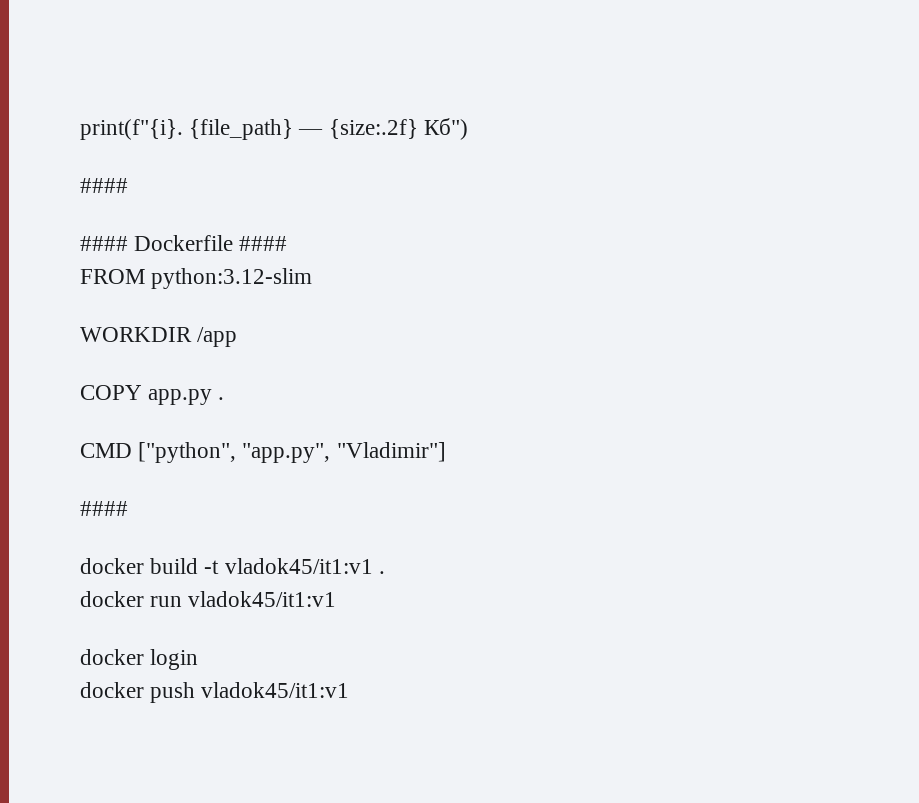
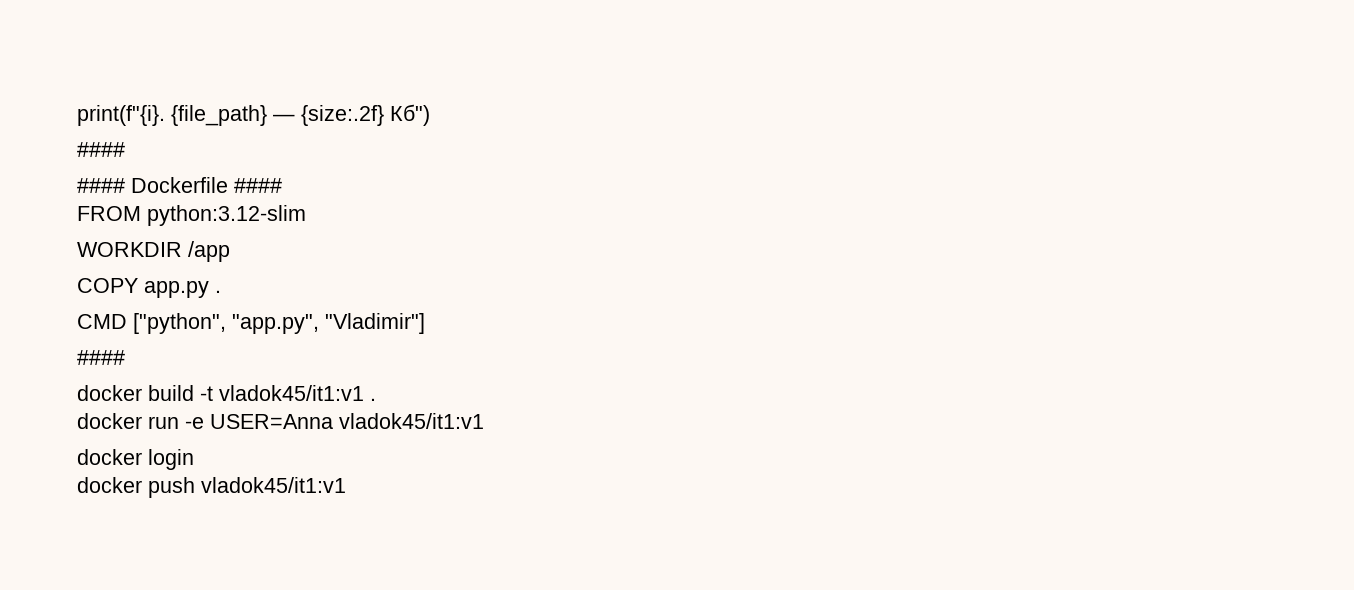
- docker run vladok45/it1:v1
+ docker run -e USER=Anna vladok45/it1:v1

